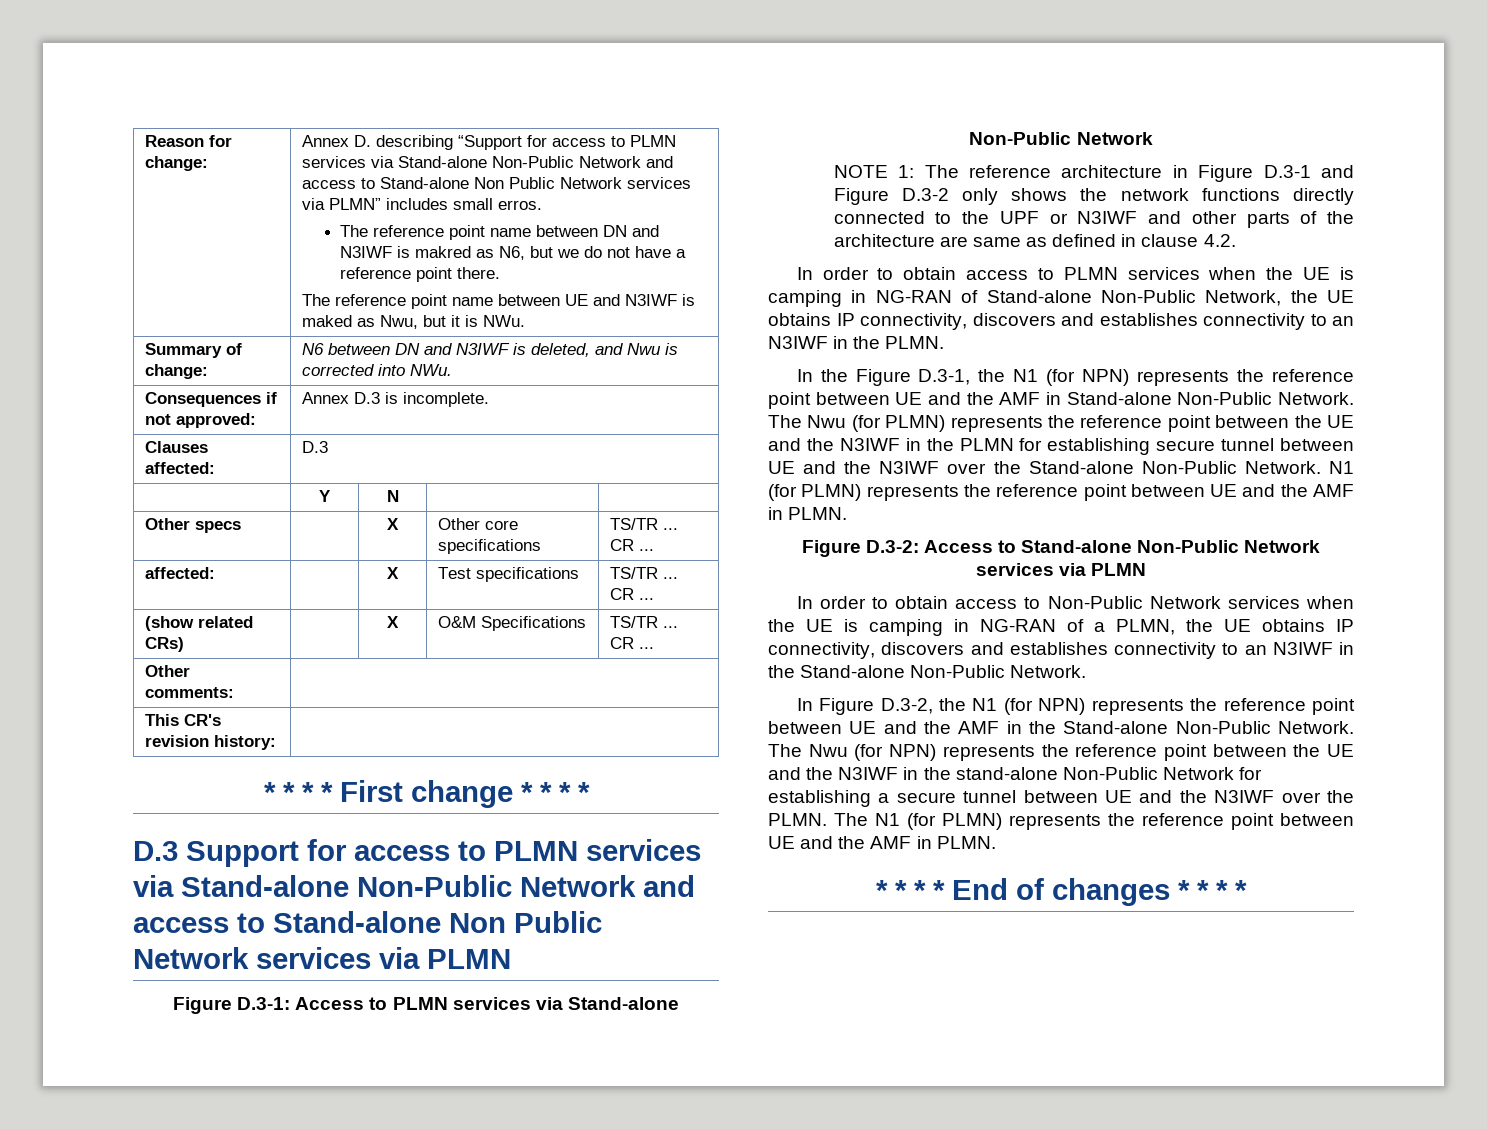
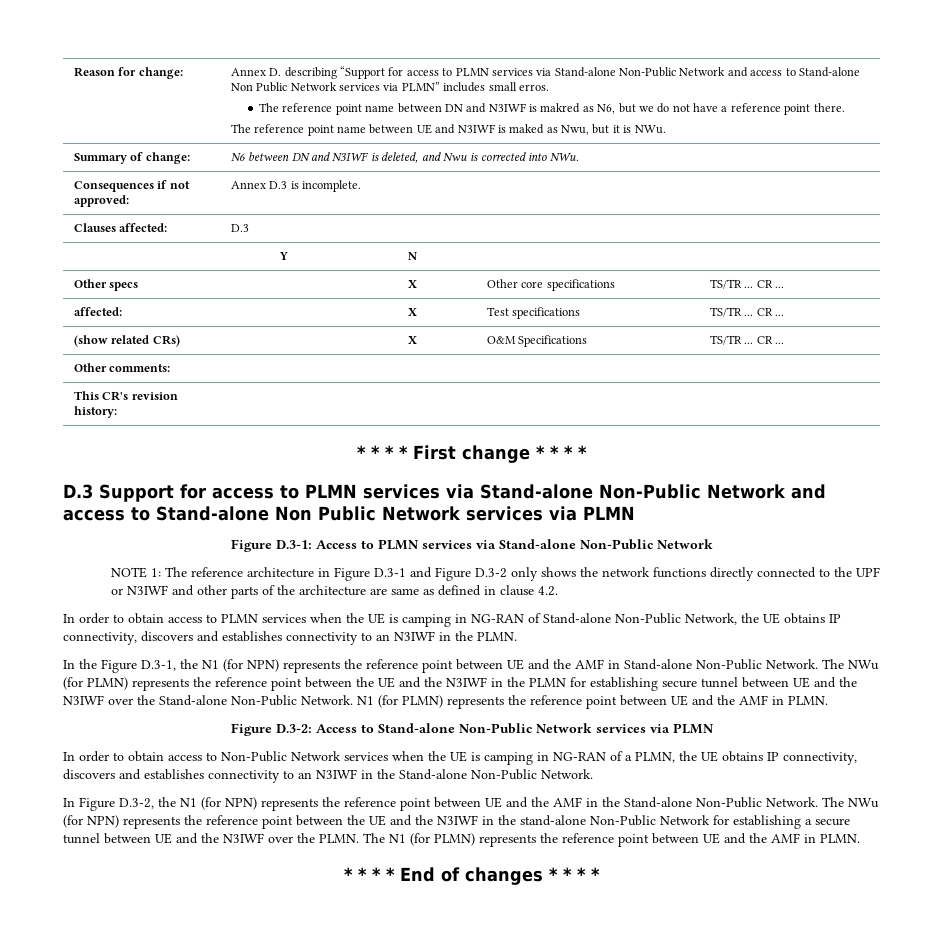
- The Nwu (for PLMN) represents the reference point between the UE and the N3IWF in the PLMN for establishing secure tunnel between UE and the N3IWF over the Stand-alone Non-Public Network.
+ The NWu (for PLMN) represents the reference point between the UE and the N3IWF in the PLMN for establishing secure tunnel between UE and the N3IWF over the Stand-alone Non-Public Network.
- The Nwu (for NPN) represents the reference point between the UE and the N3IWF in the stand-alone Non-Public Network for establishing a secure tunnel between UE and the N3IWF over the PLMN.
+ The NWu (for NPN) represents the reference point between the UE and the N3IWF in the stand-alone Non-Public Network for establishing a secure tunnel between UE and the N3IWF over the PLMN.

